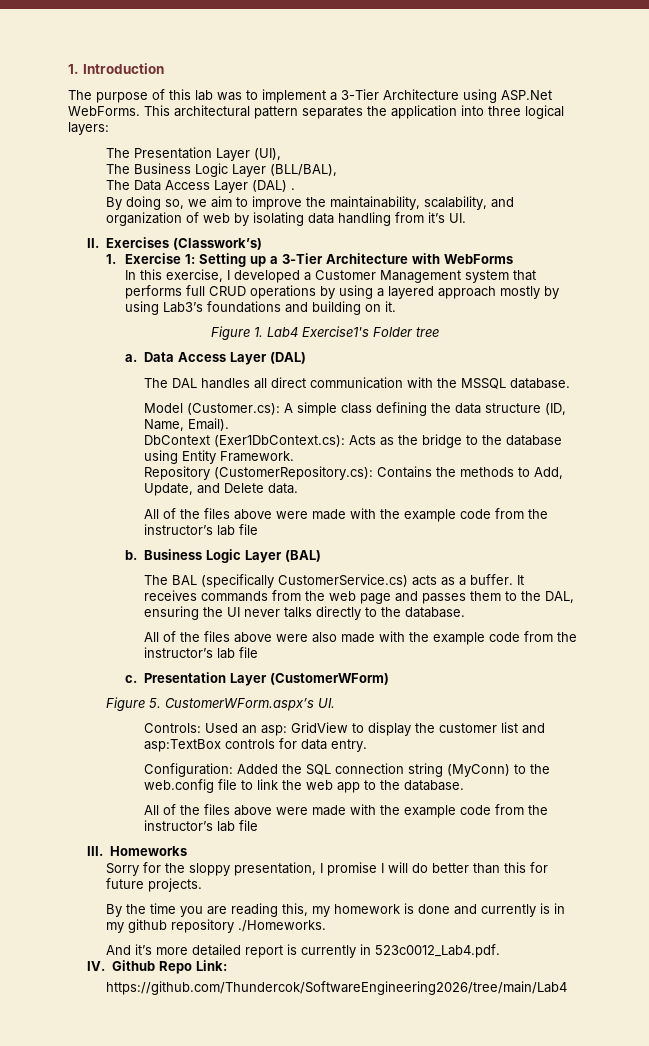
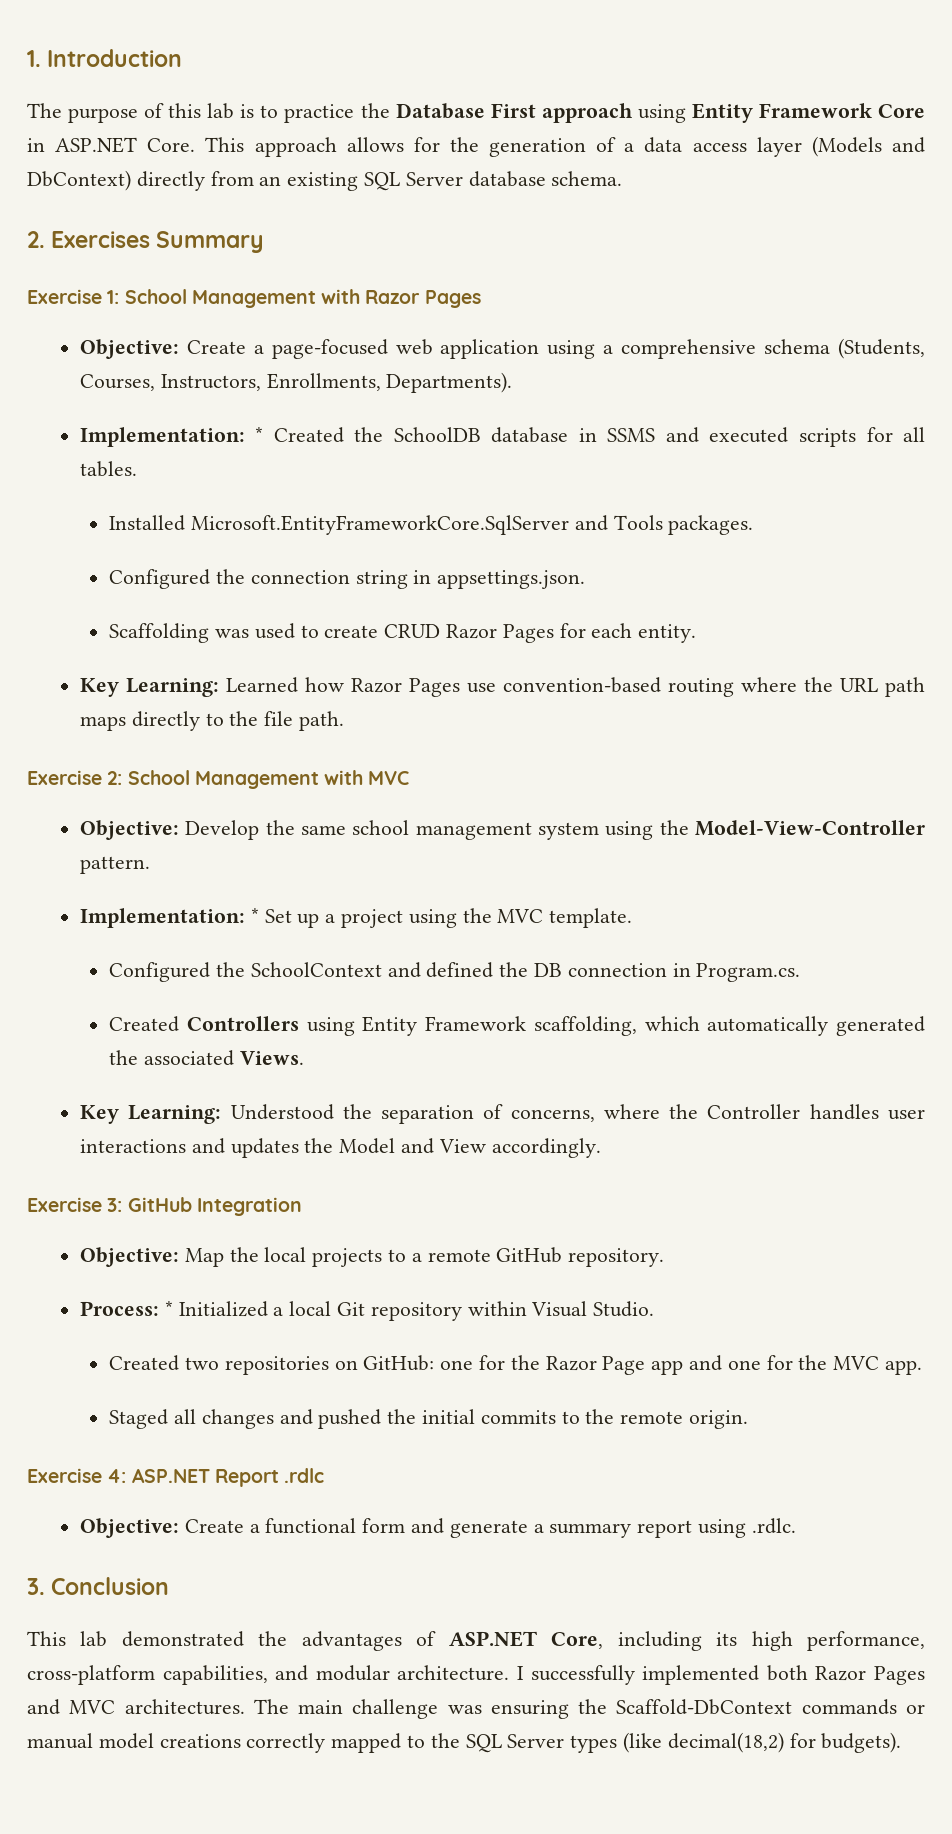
- The purpose of this lab was to implement a 3-Tier Architecture using ASP.Net WebForms. This architectural pattern separates the application into three logical layers:
- The Presentation Layer (UI),
- The Business Logic Layer (BLL/BAL),
- The Data Access Layer (DAL) .
- By doing so, we aim to improve the maintainability, scalability, and organization of web by isolating data handling from it’s UI.
- II. Exercises (Classwork’s)
- 1. Exercise 1: Setting up a 3-Tier Architecture with WebForms
- In this exercise, I developed a Customer Management system that performs full CRUD operations by using a layered approach mostly by using Lab3’s foundations and building on it.
- Figure 1. Lab4 Exercise1's Folder tree
- a. Data Access Layer (DAL)
- The DAL handles all direct communication with the MSSQL database.
- Model (Customer.cs): A simple class defining the data structure (ID, Name, Email).
- DbContext (Exer1DbContext.cs): Acts as the bridge to the database using Entity Framework.
- Repository (CustomerRepository.cs): Contains the methods to Add, Update, and Delete data.
- All of the files above were made with the example code from the instructor’s lab file
- b. Business Logic Layer (BAL)
- The BAL (specifically CustomerService.cs) acts as a buffer. It receives commands from the web page and passes them to the DAL, ensuring the UI never talks directly to the database.
- All of the files above were also made with the example code from the instructor’s lab file
- c. Presentation Layer (CustomerWForm)
- Figure 5. CustomerWForm.aspx’s UI.
- Controls: Used an asp: GridView to display the customer list and asp:TextBox controls for data entry.
- Configuration: Added the SQL connection string (MyConn) to the web.config file to link the web app to the database.
- All of the files above were made with the example code from the instructor’s lab file
- III. Homeworks
- Sorry for the sloppy presentation, I promise I will do better than this for future projects.
- By the time you are reading this, my homework is done and currently is in my github repository ./Homeworks.
- And it’s more detailed report is currently in 523c0012_Lab4.pdf.
- IV. Github Repo Link:
- https://github.com/Thundercok/SoftwareEngineering2026/tree/main/Lab4
+ The purpose of this lab is to practice the Database First approach using Entity Framework Core in ASP.NET Core. This approach allows for the generation of a data access layer (Models and DbContext) directly from an existing SQL Server database schema.
+ 2. Exercises Summary
+ Exercise 1: School Management with Razor Pages
+ Objective: Create a page-focused web application using a comprehensive schema (Students, Courses, Instructors, Enrollments, Departments).
+ Implementation: * Created the SchoolDB database in SSMS and executed scripts for all tables.
+ Installed Microsoft.EntityFrameworkCore.SqlServer and Tools packages.
+ Configured the connection string in appsettings.json.
+ Scaffolding was used to create CRUD Razor Pages for each entity.
+ Key Learning: Learned how Razor Pages use convention-based routing where the URL path maps directly to the file path.
+ Exercise 2: School Management with MVC
+ Objective: Develop the same school management system using the Model-View-Controller pattern.
+ Implementation: * Set up a project using the MVC template.
+ Configured the SchoolContext and defined the DB connection in Program.cs.
+ Created Controllers using Entity Framework scaffolding, which automatically generated the associated Views.
+ Key Learning: Understood the separation of concerns, where the Controller handles user interactions and updates the Model and View accordingly.
+ Exercise 3: GitHub Integration
+ Objective: Map the local projects to a remote GitHub repository.
+ Process: * Initialized a local Git repository within Visual Studio.
+ Created two repositories on GitHub: one for the Razor Page app and one for the MVC app.
+ Staged all changes and pushed the initial commits to the remote origin.
+ Exercise 4: ASP.NET Report .rdlc
+ Objective: Create a functional form and generate a summary report using .rdlc.
+ 3. Conclusion
+ This lab demonstrated the advantages of ASP.NET Core, including its high performance, cross-platform capabilities, and modular architecture. I successfully implemented both Razor Pages and MVC architectures. The main challenge was ensuring the Scaffold-DbContext commands or manual model creations correctly mapped to the SQL Server types (like decimal(18,2) for budgets).

